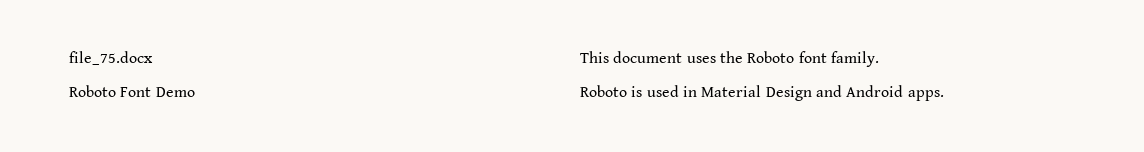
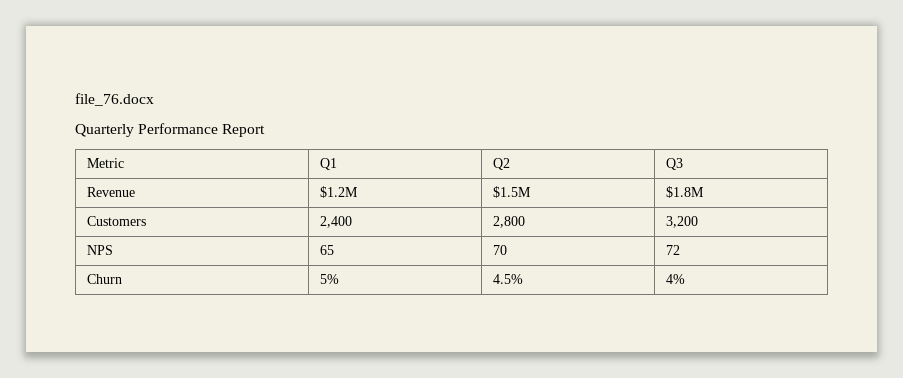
- file_75.docx
- Roboto Font Demo
- This document uses the Roboto font family.
- Roboto is used in Material Design and Android apps.
+ file_76.docx
+ Quarterly Performance Report
+ Metric | Q1 | Q2 | Q3
+ Revenue | $1.2M | $1.5M | $1.8M
+ Customers | 2,400 | 2,800 | 3,200
+ NPS | 65 | 70 | 72
+ Churn | 5% | 4.5% | 4%

